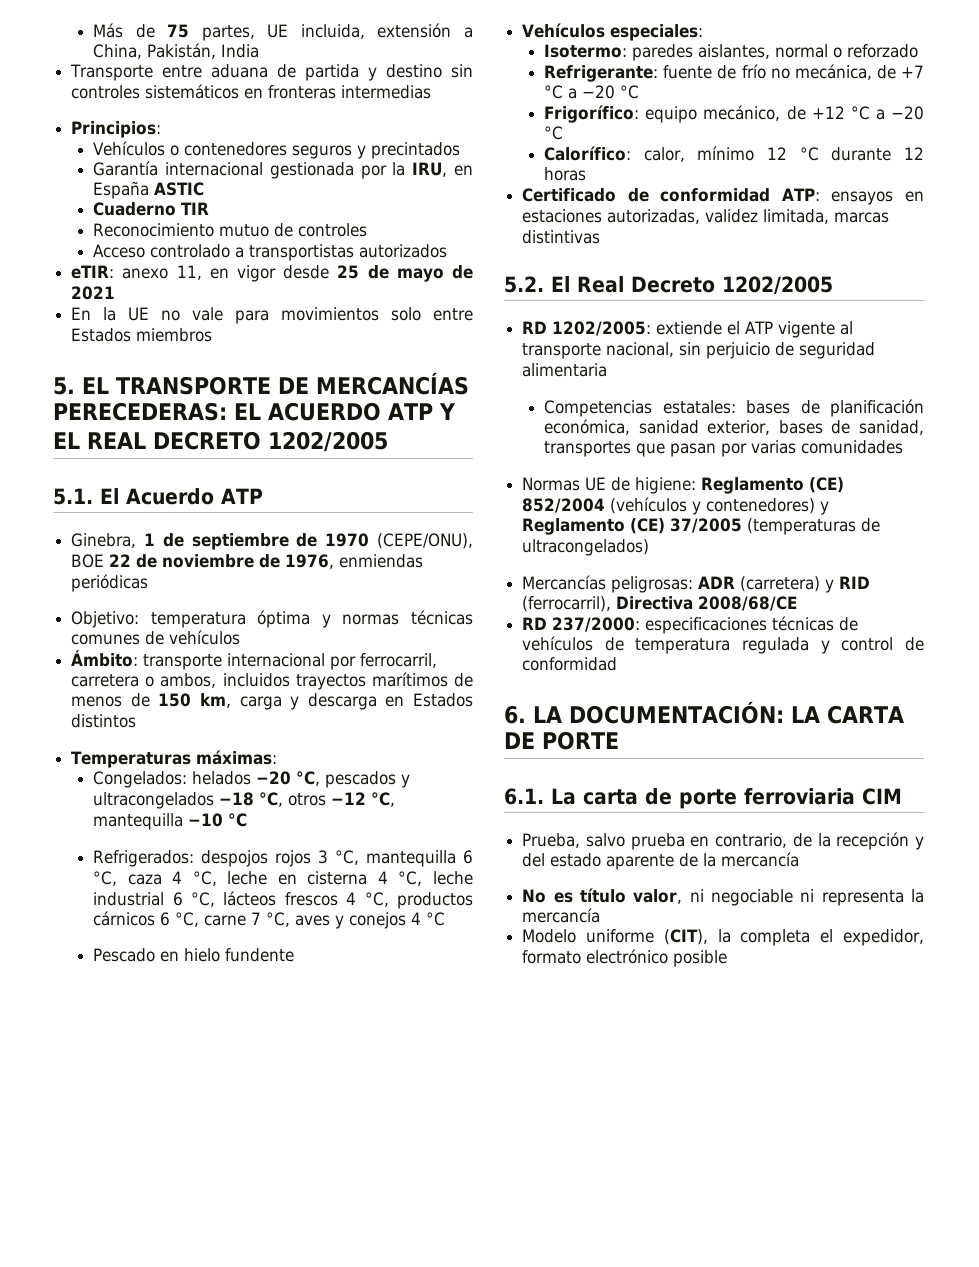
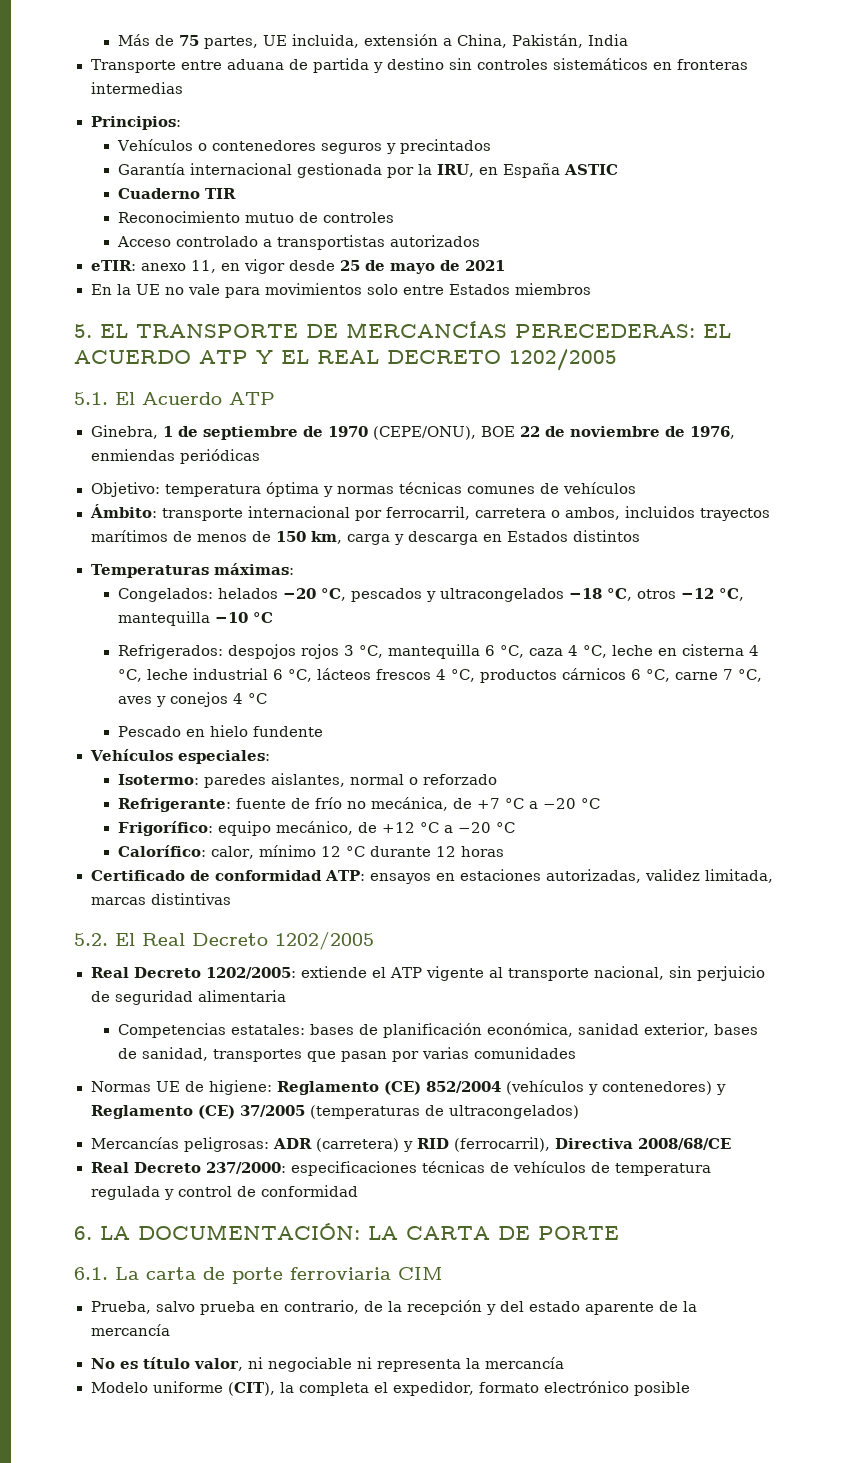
- RD 1202/2005: extiende el ATP vigente al transporte nacional, sin perjuicio de seguridad alimentaria
+ Real Decreto 1202/2005: extiende el ATP vigente al transporte nacional, sin perjuicio de seguridad alimentaria
- RD 237/2000: especificaciones técnicas de vehículos de temperatura regulada y control de conformidad
+ Real Decreto 237/2000: especificaciones técnicas de vehículos de temperatura regulada y control de conformidad

